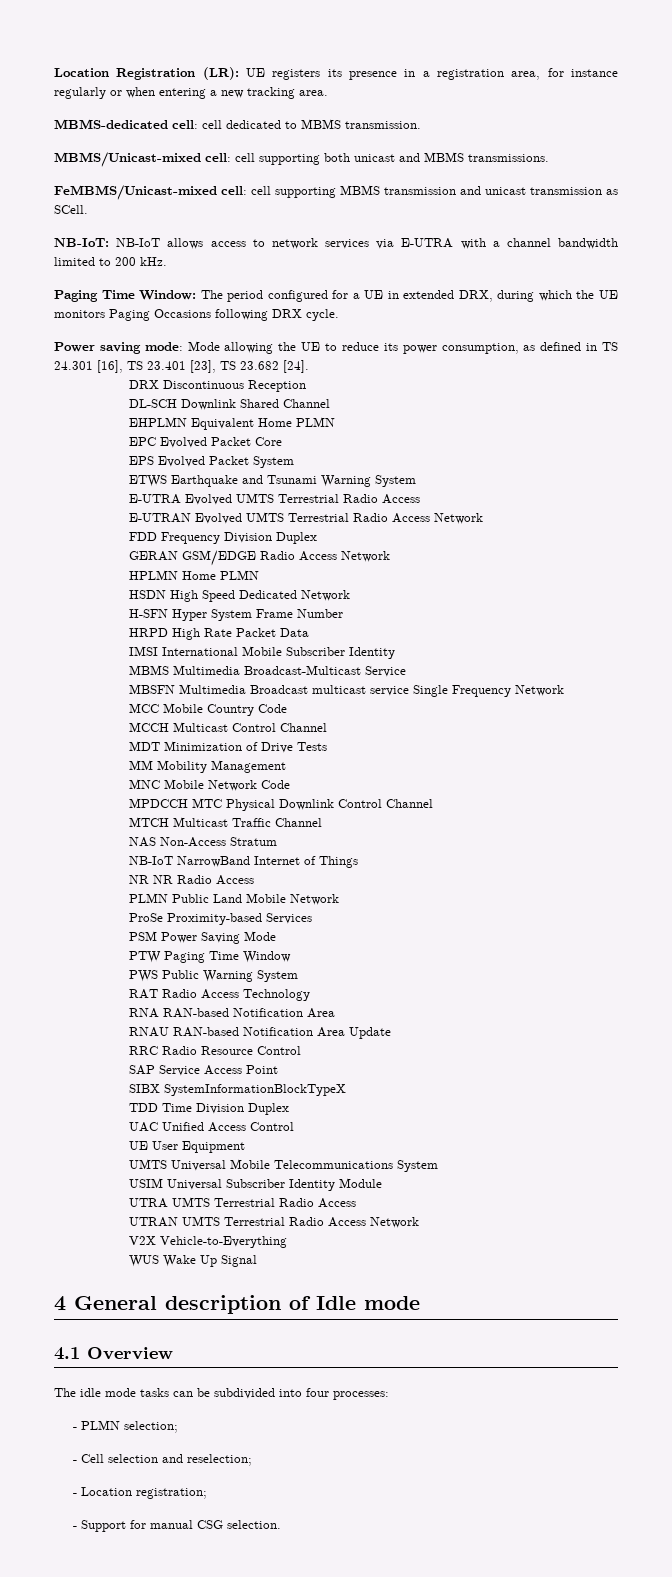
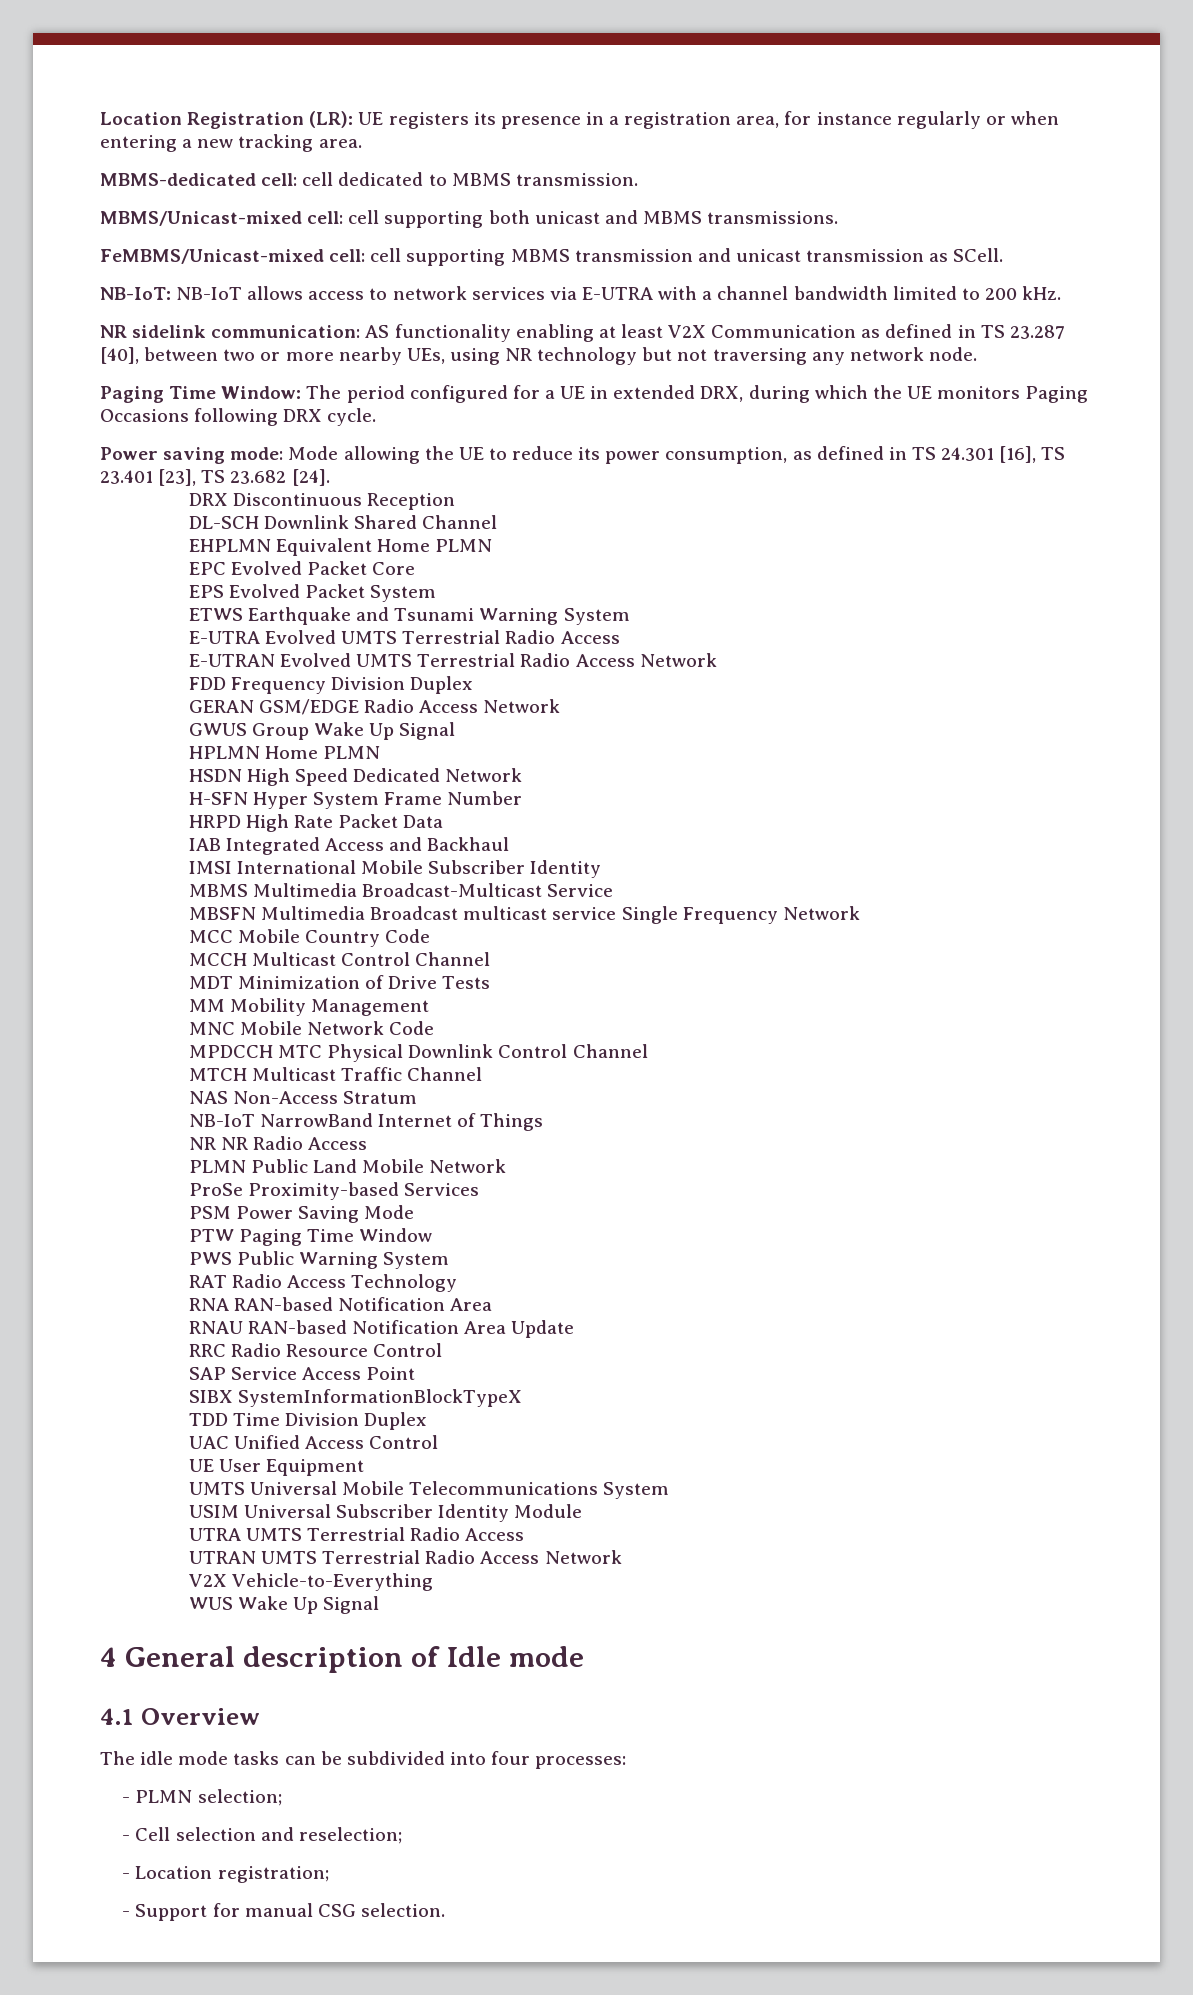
+ NR sidelink communication: AS functionality enabling at least V2X Communication as defined in TS 23.287 [40], between two or more nearby UEs, using NR technology but not traversing any network node.
+ GWUS Group Wake Up Signal
+ IAB Integrated Access and Backhaul

